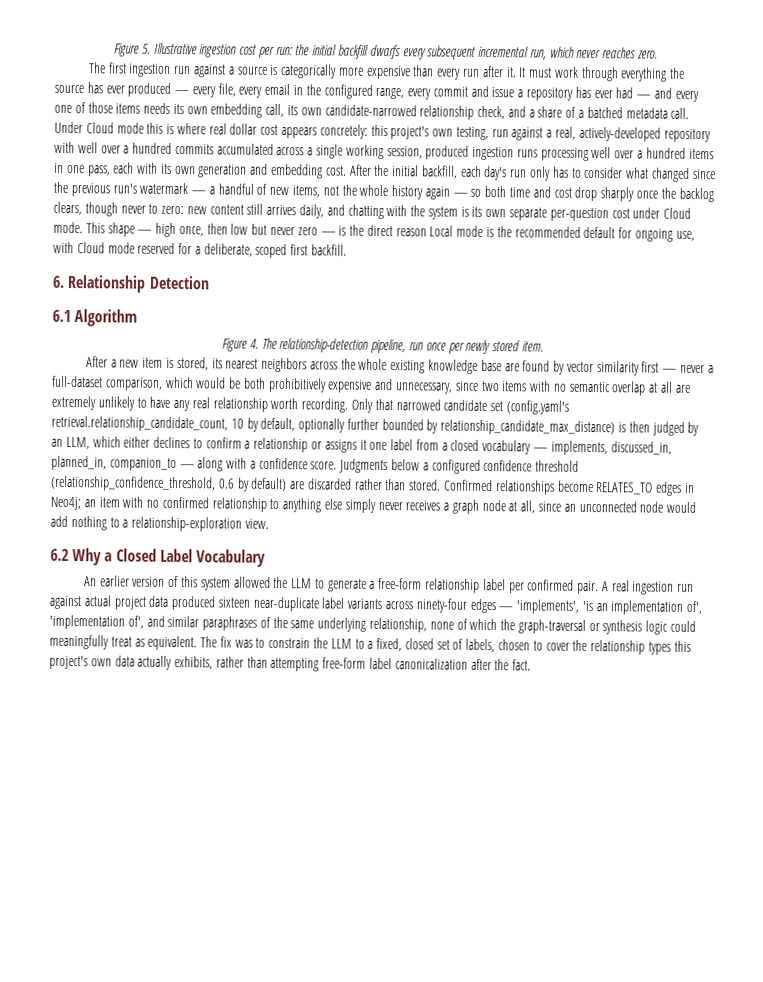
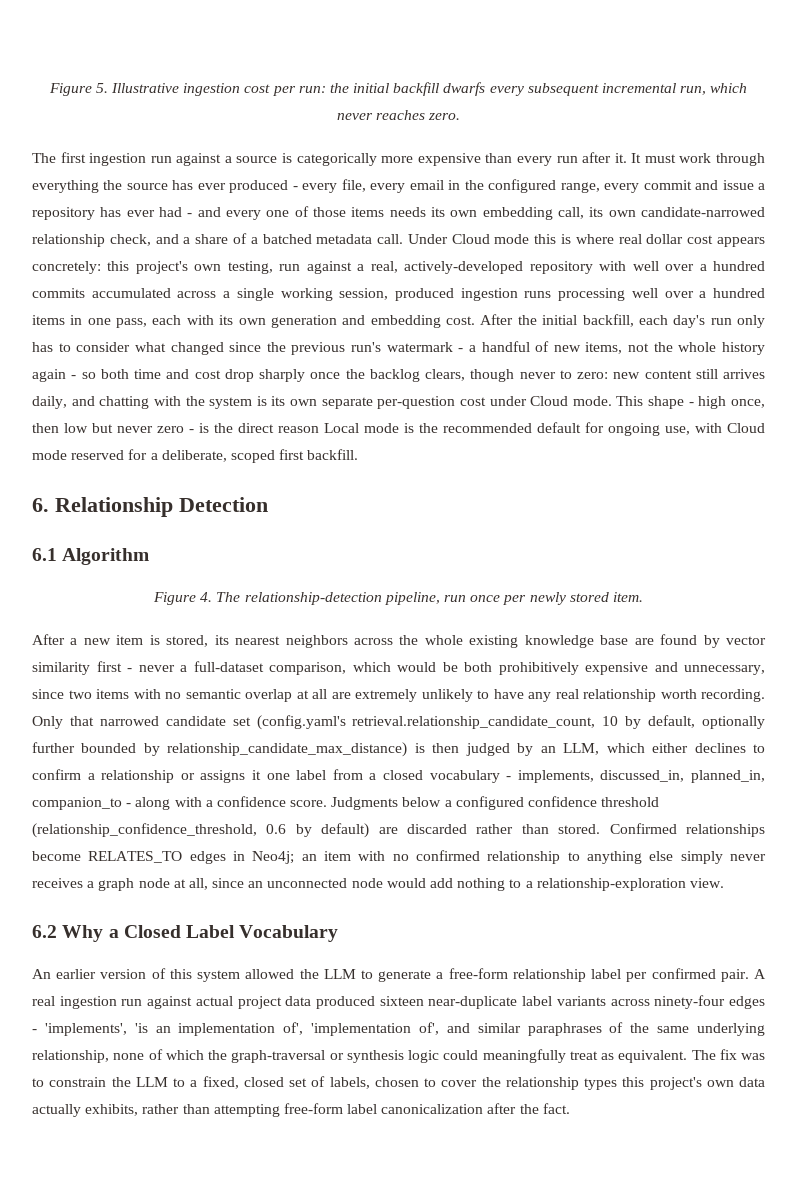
- It must work through everything the source has ever produced — every file, every email in the configured range, every commit and issue a repository has ever had — and every one of those items needs its own embedding call, its own candidate-narrowed relationship check, and a share of a batched metadata call.
+ It must work through everything the source has ever produced - every file, every email in the configured range, every commit and issue a repository has ever had - and every one of those items needs its own embedding call, its own candidate-narrowed relationship check, and a share of a batched metadata call.
- After the initial backfill, each day's run only has to consider what changed since the previous run's watermark — a handful of new items, not the whole history again — so both time and cost drop sharply once the backlog clears, though never to zero:
+ After the initial backfill, each day's run only has to consider what changed since the previous run's watermark - a handful of new items, not the whole history again - so both time and cost drop sharply once the backlog clears, though never to zero:
- This shape — high once, then low but never zero — is the direct reason Local mode is the recommended default for ongoing use, with Cloud mode reserved for a deliberate, scoped first backfill.
+ This shape - high once, then low but never zero - is the direct reason Local mode is the recommended default for ongoing use, with Cloud mode reserved for a deliberate, scoped first backfill.
- After a new item is stored, its nearest neighbors across the whole existing knowledge base are found by vector similarity first — never a full-dataset comparison, which would be both prohibitively expensive and unnecessary, since two items with no semantic overlap at all are extremely unlikely to have any real relationship worth recording.
+ After a new item is stored, its nearest neighbors across the whole existing knowledge base are found by vector similarity first - never a full-dataset comparison, which would be both prohibitively expensive and unnecessary, since two items with no semantic overlap at all are extremely unlikely to have any real relationship worth recording.
- Only that narrowed candidate set (config.yaml's retrieval.relationship_candidate_count, 10 by default, optionally further bounded by relationship_candidate_max_distance) is then judged by an LLM, which either declines to confirm a relationship or assigns it one label from a closed vocabulary — implements, discussed_in, planned_in, companion_to — along with a confidence score.
+ Only that narrowed candidate set (config.yaml's retrieval.relationship_candidate_count, 10 by default, optionally further bounded by relationship_candidate_max_distance) is then judged by an LLM, which either declines to confirm a relationship or assigns it one label from a closed vocabulary - implements, discussed_in, planned_in, companion_to - along with a confidence score.
- A real ingestion run against actual project data produced sixteen near-duplicate label variants across ninety-four edges — 'implements', 'is an implementation of', 'implementation of', and similar paraphrases of the same underlying relationship, none of which the graph-traversal or synthesis logic could meaningfully treat as equivalent.
+ A real ingestion run against actual project data produced sixteen near-duplicate label variants across ninety-four edges - 'implements', 'is an implementation of', 'implementation of', and similar paraphrases of the same underlying relationship, none of which the graph-traversal or synthesis logic could meaningfully treat as equivalent.

